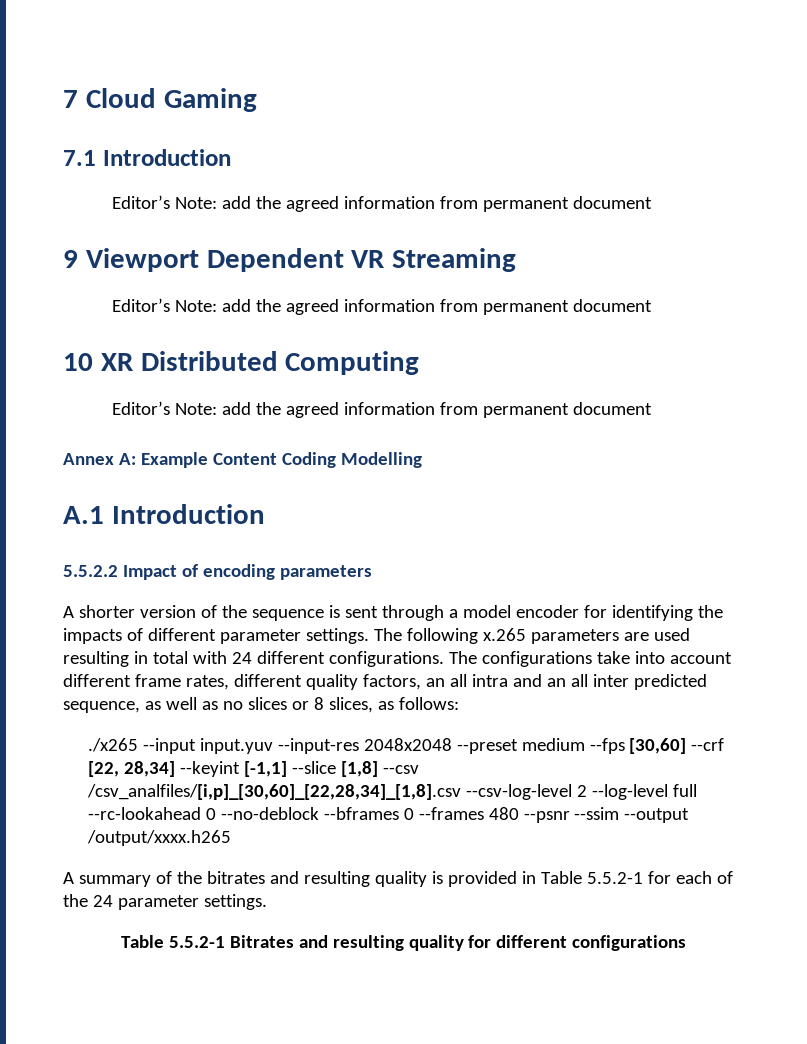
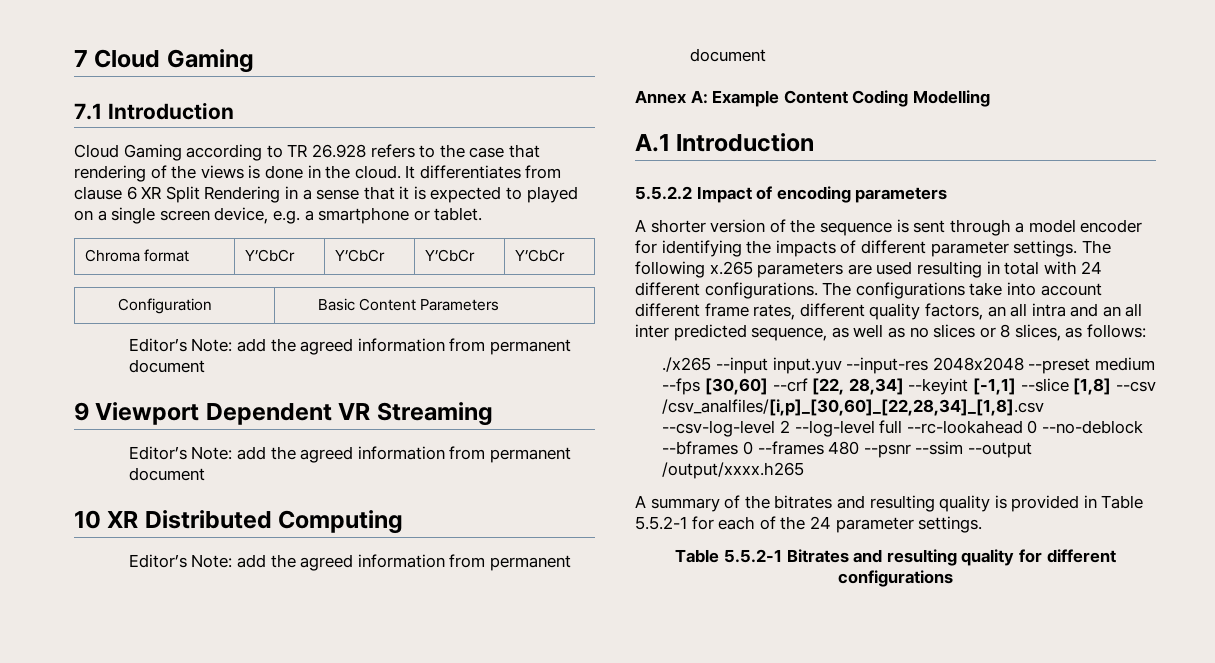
+ Cloud Gaming according to TR 26.928 refers to the case that rendering of the views is done in the cloud. It differentiates from clause 6 XR Split Rendering in a sense that it is expected to played on a single screen device, e.g. a smartphone or tablet.
+ Chroma format | Y’CbCr | Y’CbCr | Y’CbCr | Y’CbCr
+ Configuration | Basic Content Parameters

